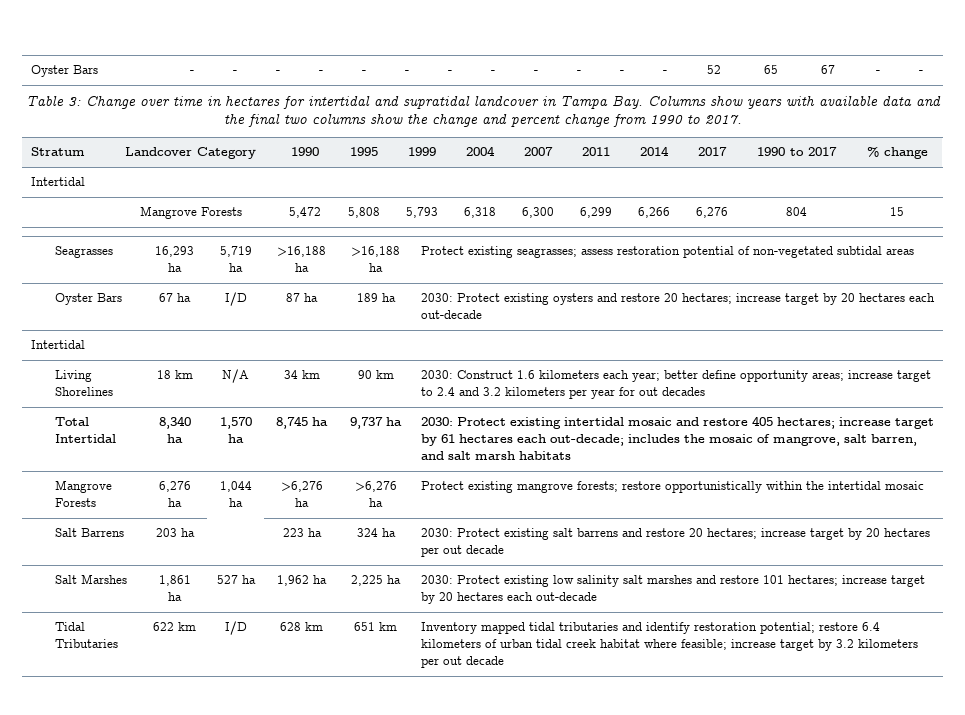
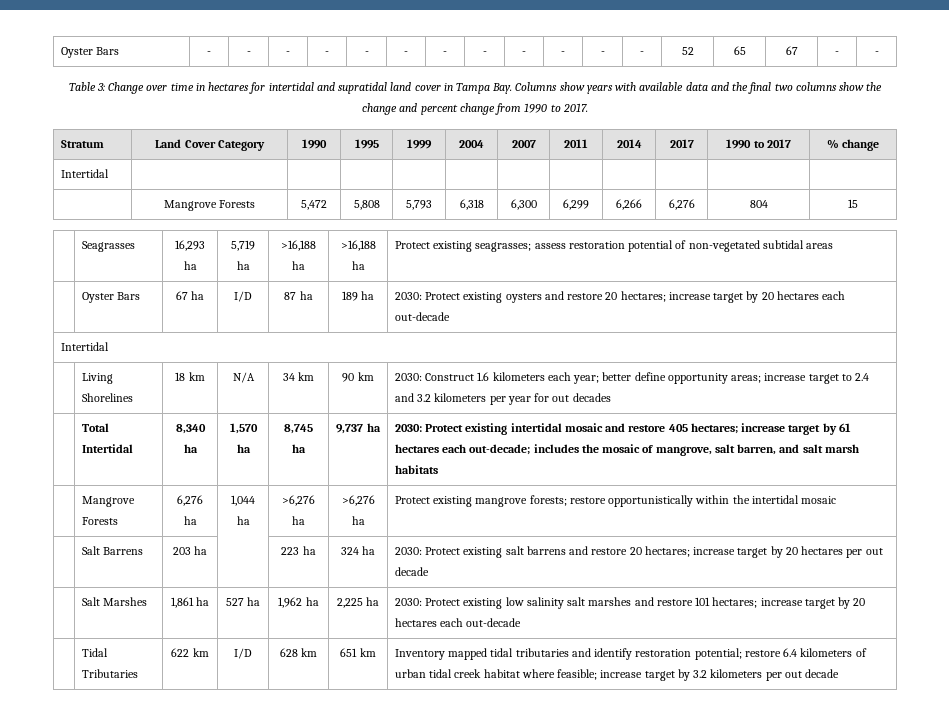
- Table 3: Change over time in hectares for intertidal and supratidal landcover in Tampa Bay. Columns show years with available data and the final two columns show the change and percent change from 1990 to 2017.
+ Table 3: Change over time in hectares for intertidal and supratidal land cover in Tampa Bay. Columns show years with available data and the final two columns show the change and percent change from 1990 to 2017.
- Stratum | Landcover Category | 1990 | 1995 | 1999 | 2004 | 2007 | 2011 | 2014 | 2017 | 1990 to 2017 | % change
+ Stratum | Land Cover Category | 1990 | 1995 | 1999 | 2004 | 2007 | 2011 | 2014 | 2017 | 1990 to 2017 | % change

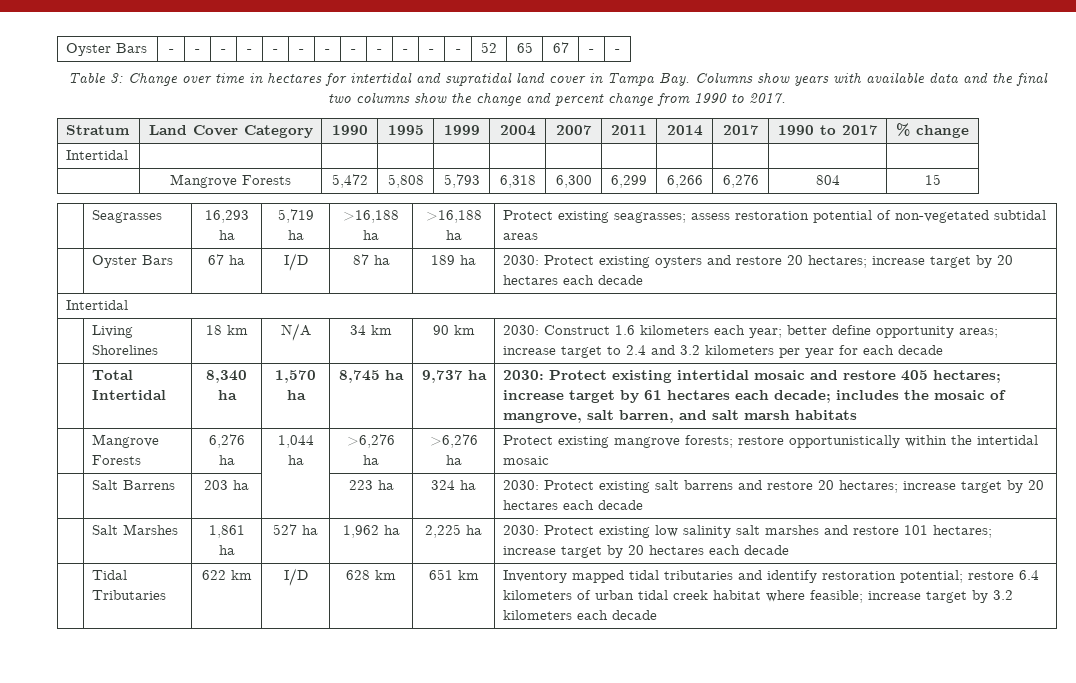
- | Oyster Bars | 67 ha | I/D | 87 ha | 189 ha | 2030: Protect existing oysters and restore 20 hectares; increase target by 20 hectares each out-decade
+ | Oyster Bars | 67 ha | I/D | 87 ha | 189 ha | 2030: Protect existing oysters and restore 20 hectares; increase target by 20 hectares each decade
- | Living Shorelines | 18 km | N/A | 34 km | 90 km | 2030: Construct 1.6 kilometers each year; better define opportunity areas; increase target to 2.4 and 3.2 kilometers per year for out decades
+ | Living Shorelines | 18 km | N/A | 34 km | 90 km | 2030: Construct 1.6 kilometers each year; better define opportunity areas; increase target to 2.4 and 3.2 kilometers per year for each decade
- | Total Intertidal | 8,340 ha | 1,570 ha | 8,745 ha | 9,737 ha | 2030: Protect existing intertidal mosaic and restore 405 hectares; increase target by 61 hectares each out-decade; includes the mosaic of mangrove, salt barren, and salt marsh habitats
+ | Total Intertidal | 8,340 ha | 1,570 ha | 8,745 ha | 9,737 ha | 2030: Protect existing intertidal mosaic and restore 405 hectares; increase target by 61 hectares each decade; includes the mosaic of mangrove, salt barren, and salt marsh habitats
- | Salt Barrens | 203 ha | | 223 ha | 324 ha | 2030: Protect existing salt barrens and restore 20 hectares; increase target by 20 hectares per out decade
+ | Salt Barrens | 203 ha | | 223 ha | 324 ha | 2030: Protect existing salt barrens and restore 20 hectares; increase target by 20 hectares each decade
- | Salt Marshes | 1,861 ha | 527 ha | 1,962 ha | 2,225 ha | 2030: Protect existing low salinity salt marshes and restore 101 hectares; increase target by 20 hectares each out-decade
+ | Salt Marshes | 1,861 ha | 527 ha | 1,962 ha | 2,225 ha | 2030: Protect existing low salinity salt marshes and restore 101 hectares; increase target by 20 hectares each decade
- | Tidal Tributaries | 622 km | I/D | 628 km | 651 km | Inventory mapped tidal tributaries and identify restoration potential; restore 6.4 kilometers of urban tidal creek habitat where feasible; increase target by 3.2 kilometers per out decade
+ | Tidal Tributaries | 622 km | I/D | 628 km | 651 km | Inventory mapped tidal tributaries and identify restoration potential; restore 6.4 kilometers of urban tidal creek habitat where feasible; increase target by 3.2 kilometers each decade

